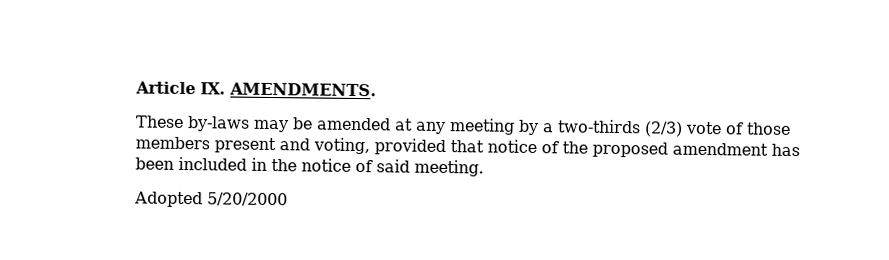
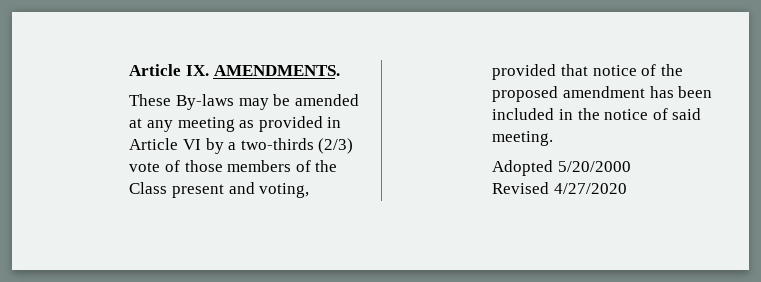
- These by-laws may be amended at any meeting by a two-thirds (2/3) vote of those members present and voting, provided that notice of the proposed amendment has been included in the notice of said meeting.
+ These By-laws may be amended at any meeting as provided in Article VI by a two-thirds (2/3) vote of those members of the Class present and voting, provided that notice of the proposed amendment has been included in the notice of said meeting.
+ Revised 4/27/2020

